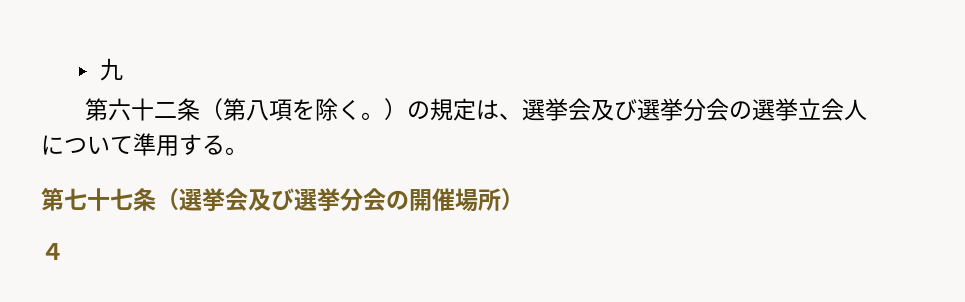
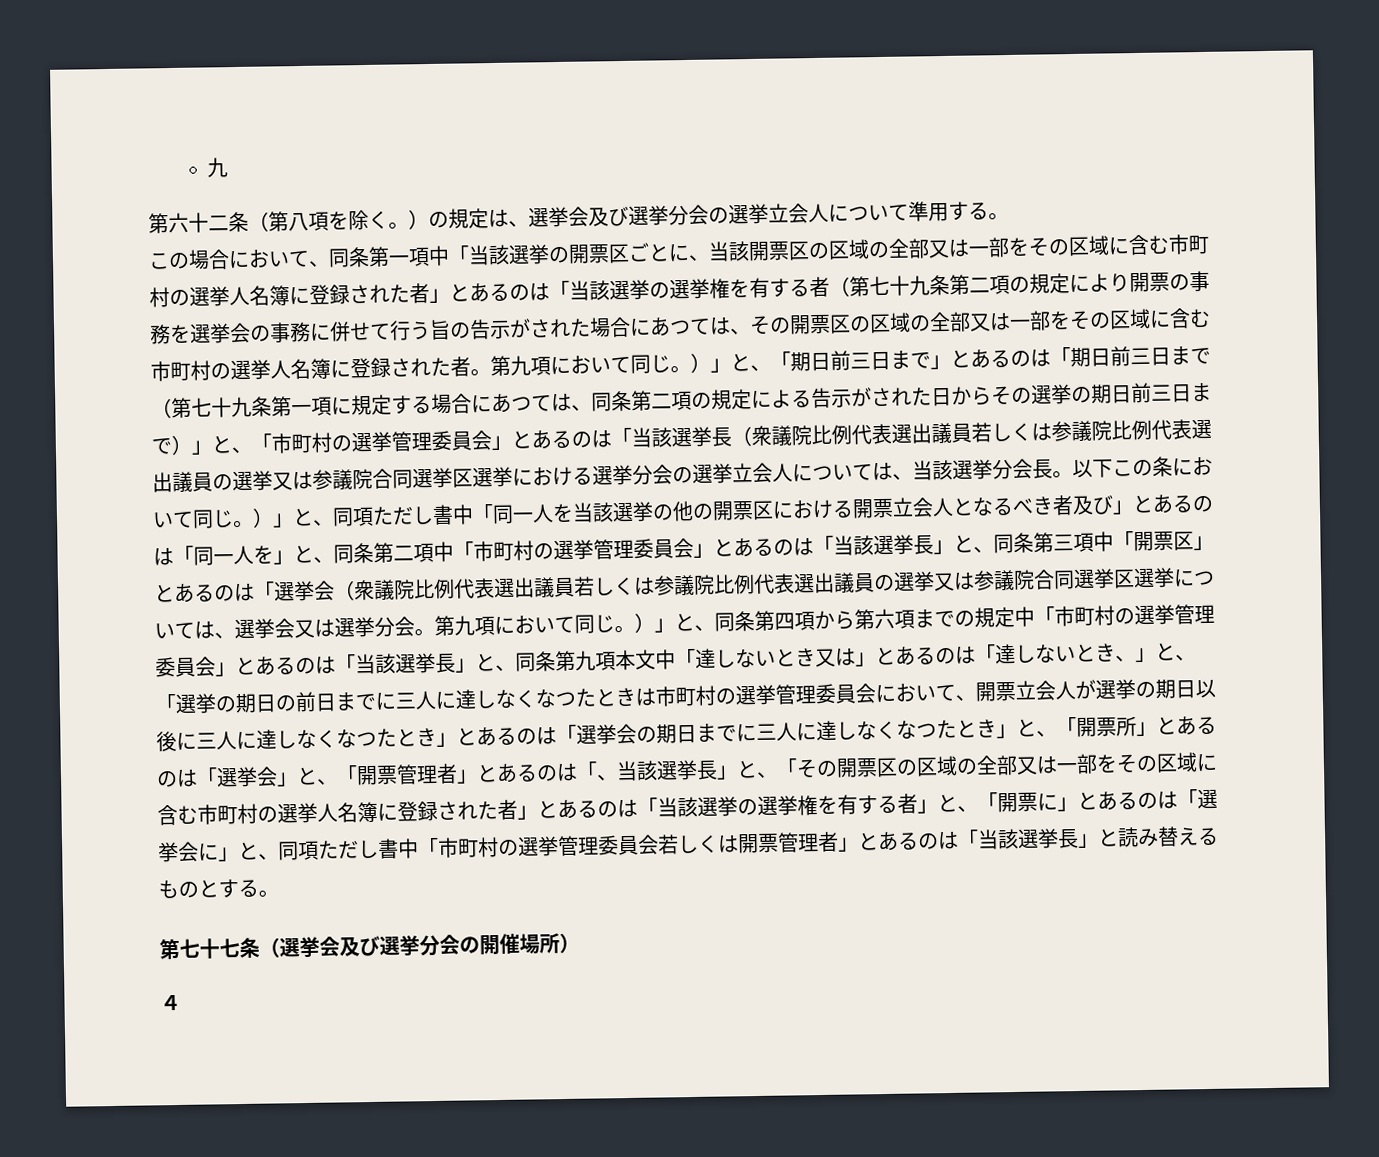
+ この場合において、同条第一項中「当該選挙の開票区ごとに、当該開票区の区域の全部又は一部をその区域に含む市町村の選挙人名簿に登録された者」とあるのは「当該選挙の選挙権を有する者（第七十九条第二項の規定により開票の事務を選挙会の事務に併せて行う旨の告示がされた場合にあつては、その開票区の区域の全部又は一部をその区域に含む市町村の選挙人名簿に登録された者。第九項において同じ。）」と、「期日前三日まで」とあるのは「期日前三日まで（第七十九条第一項に規定する場合にあつては、同条第二項の規定による告示がされた日からその選挙の期日前三日まで）」と、「市町村の選挙管理委員会」とあるのは「当該選挙長（衆議院比例代表選出議員若しくは参議院比例代表選出議員の選挙又は参議院合同選挙区選挙における選挙分会の選挙立会人については、当該選挙分会長。以下この条において同じ。）」と、同項ただし書中「同一人を当該選挙の他の開票区における開票立会人となるべき者及び」とあるのは「同一人を」と、同条第二項中「市町村の選挙管理委員会」とあるのは「当該選挙長」と、同条第三項中「開票区」とあるのは「選挙会（衆議院比例代表選出議員若しくは参議院比例代表選出議員の選挙又は参議院合同選挙区選挙については、選挙会又は選挙分会。第九項において同じ。）」と、同条第四項から第六項までの規定中「市町村の選挙管理委員会」とあるのは「当該選挙長」と、同条第九項本文中「達しないとき又は」とあるのは「達しないとき、」と、「選挙の期日の前日までに三人に達しなくなつたときは市町村の選挙管理委員会において、開票立会人が選挙の期日以後に三人に達しなくなつたとき」とあるのは「選挙会の期日までに三人に達しなくなつたとき」と、「開票所」とあるのは「選挙会」と、「開票管理者」とあるのは「、当該選挙長」と、「その開票区の区域の全部又は一部をその区域に含む市町村の選挙人名簿に登録された者」とあるのは「当該選挙の選挙権を有する者」と、「開票に」とあるのは「選挙会に」と、同項ただし書中「市町村の選挙管理委員会若しくは開票管理者」とあるのは「当該選挙長」と読み替えるものとする。

